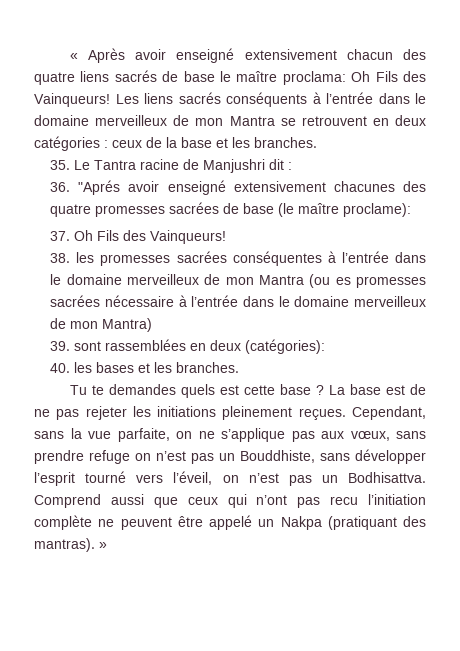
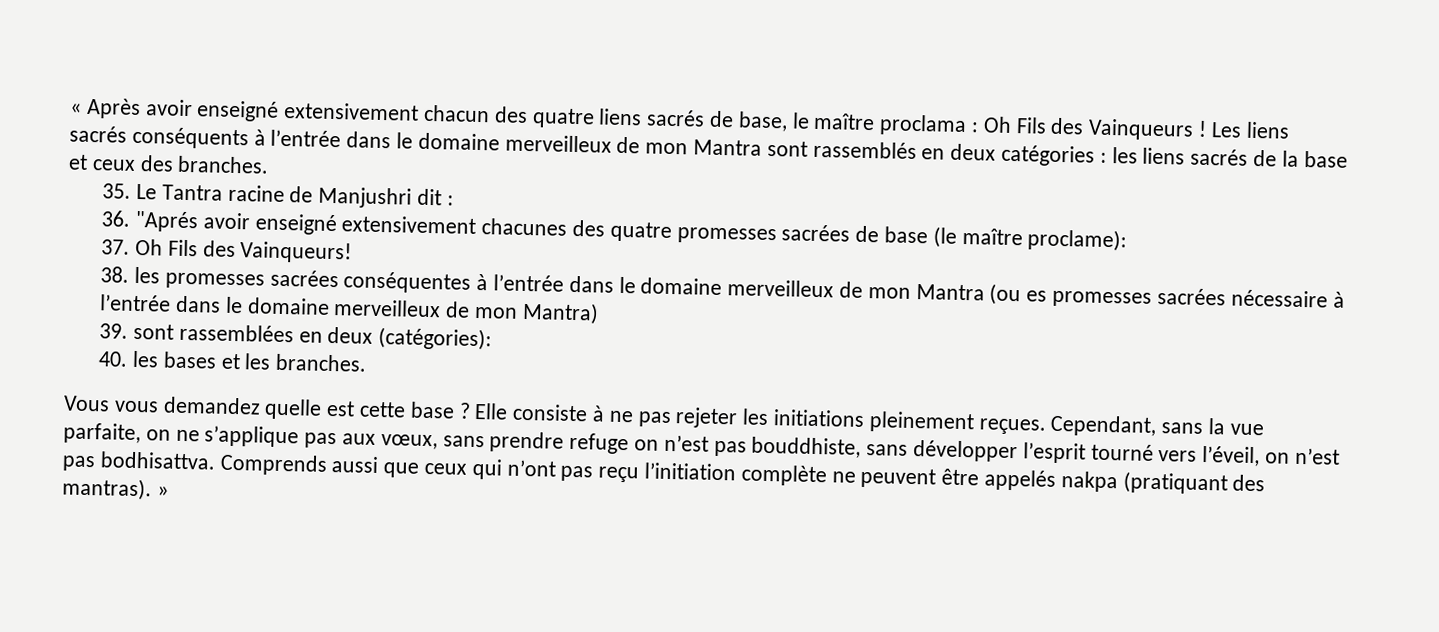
- « Après avoir enseigné extensivement chacun des quatre liens sacrés de base le maître proclama: Oh Fils des Vainqueurs!
+ « Après avoir enseigné extensivement chacun des quatre liens sacrés de base, le maître proclama : Oh Fils des Vainqueurs !
- Les liens sacrés conséquents à l’entrée dans le domaine merveilleux de mon Mantra se retrouvent en deux catégories : ceux de la base et les branches.
+ Les liens sacrés conséquents à l’entrée dans le domaine merveilleux de mon Mantra sont rassemblés en deux catégories : les liens sacrés de la base et ceux des branches.
- Tu te demandes quels est cette base ? La base est de ne pas rejeter les initiations pleinement reçues.
+ Vous vous demandez quelle est cette base ? Elle consiste à ne pas rejeter les initiations pleinement reçues.
- Cependant, sans la vue parfaite, on ne s’applique pas aux vœux, sans prendre refuge on n’est pas un Bouddhiste, sans développer l’esprit tourné vers l’éveil, on n’est pas un Bodhisattva. Comprend aussi que ceux qui n’ont pas recu l’initiation complète ne peuvent être appelé un Nakpa (pratiquant des mantras). »
+ Cependant, sans la vue parfaite, on ne s’applique pas aux vœux, sans prendre refuge on n’est pas bouddhiste, sans développer l’esprit tourné vers l’éveil, on n’est pas bodhisattva. Comprends aussi que ceux qui n’ont pas reçu l’initiation complète ne peuvent être appelés nakpa (pratiquant des mantras). »

